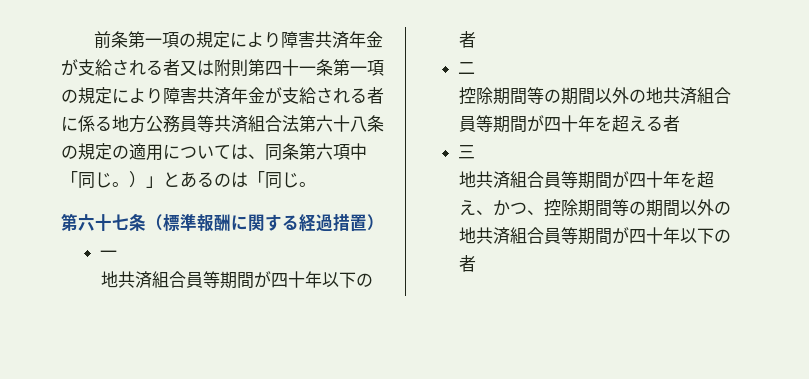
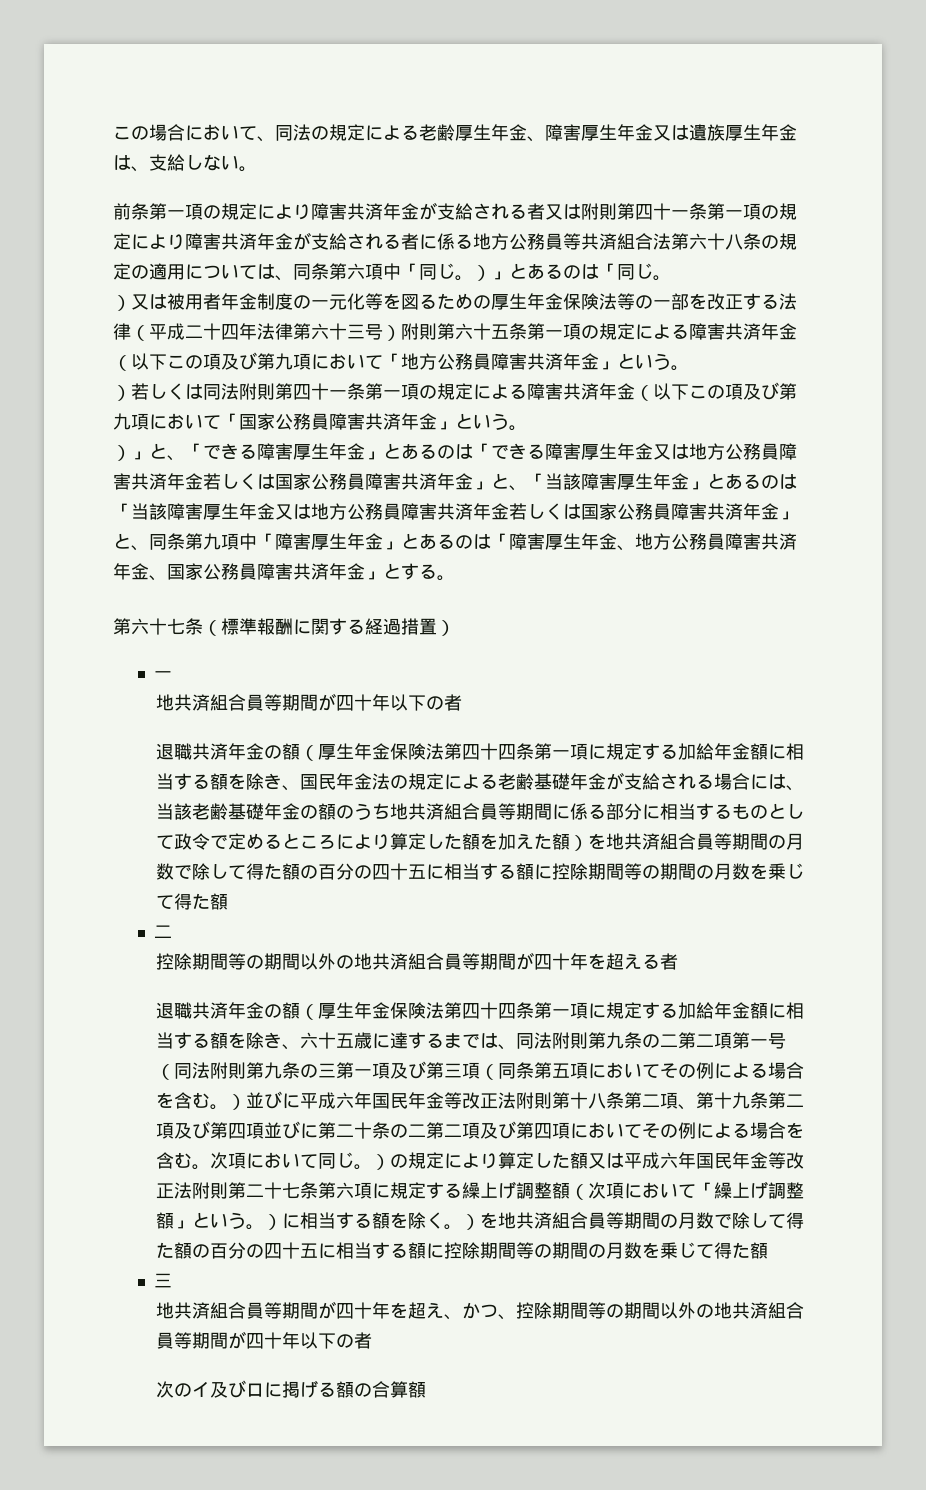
+ この場合において、同法の規定による老齢厚生年金、障害厚生年金又は遺族厚生年金は、支給しない。
+ ）又は被用者年金制度の一元化等を図るための厚生年金保険法等の一部を改正する法律（平成二十四年法律第六十三号）附則第六十五条第一項の規定による障害共済年金（以下この項及び第九項において「地方公務員障害共済年金」という。
+ ）若しくは同法附則第四十一条第一項の規定による障害共済年金（以下この項及び第九項において「国家公務員障害共済年金」という。
+ ）」と、「できる障害厚生年金」とあるのは「できる障害厚生年金又は地方公務員障害共済年金若しくは国家公務員障害共済年金」と、「当該障害厚生年金」とあるのは「当該障害厚生年金又は地方公務員障害共済年金若しくは国家公務員障害共済年金」と、同条第九項中「障害厚生年金」とあるのは「障害厚生年金、地方公務員障害共済年金、国家公務員障害共済年金」とする。
+ 退職共済年金の額（厚生年金保険法第四十四条第一項に規定する加給年金額に相当する額を除き、国民年金法の規定による老齢基礎年金が支給される場合には、当該老齢基礎年金の額のうち地共済組合員等期間に係る部分に相当するものとして政令で定めるところにより算定した額を加えた額）を地共済組合員等期間の月数で除して得た額の百分の四十五に相当する額に控除期間等の期間の月数を乗じて得た額
+ 退職共済年金の額（厚生年金保険法第四十四条第一項に規定する加給年金額に相当する額を除き、六十五歳に達するまでは、同法附則第九条の二第二項第一号（同法附則第九条の三第一項及び第三項（同条第五項においてその例による場合を含む。）並びに平成六年国民年金等改正法附則第十八条第二項、第十九条第二項及び第四項並びに第二十条の二第二項及び第四項においてその例による場合を含む。次項において同じ。）の規定により算定した額又は平成六年国民年金等改正法附則第二十七条第六項に規定する繰上げ調整額（次項において「繰上げ調整額」という。）に相当する額を除く。）を地共済組合員等期間の月数で除して得た額の百分の四十五に相当する額に控除期間等の期間の月数を乗じて得た額
+ 次のイ及びロに掲げる額の合算額

